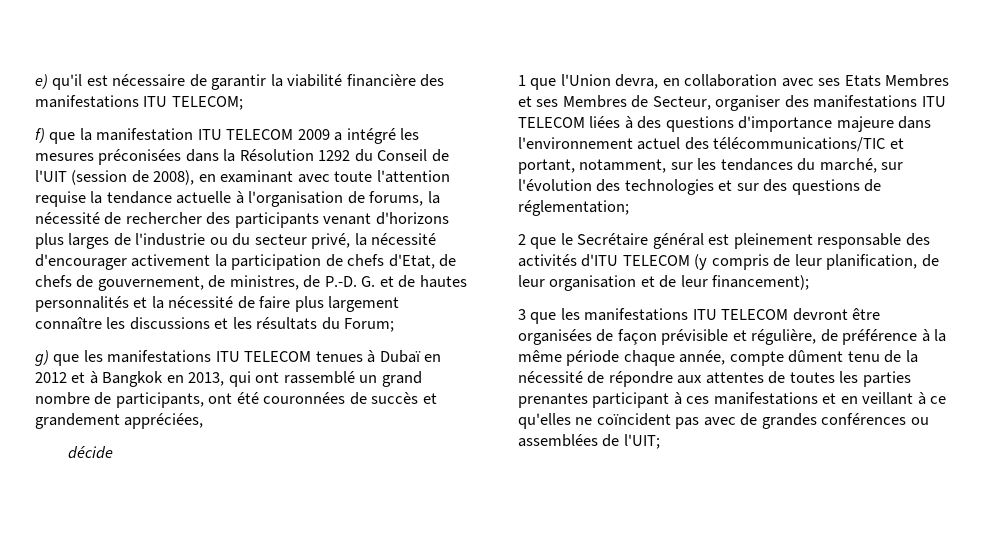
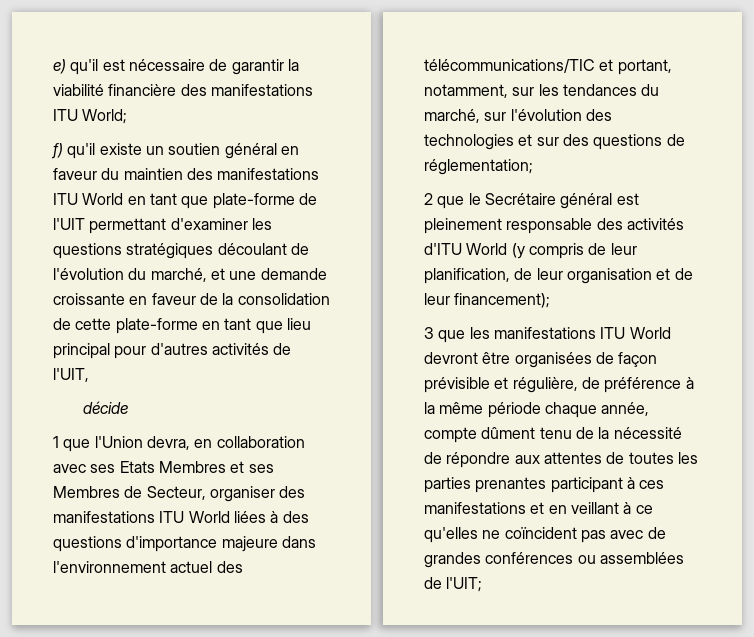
- e) qu'il est nécessaire de garantir la viabilité financière des manifestations ITU TELECOM;
+ e) qu'il est nécessaire de garantir la viabilité financière des manifestations ITU World;
- f) que la manifestation ITU TELECOM 2009 a intégré les mesures préconisées dans la Résolution 1292 du Conseil de l'UIT (session de 2008), en examinant avec toute l'attention requise la tendance actuelle à l'organisation de forums, la nécessité de rechercher des participants venant d'horizons plus larges de l'industrie ou du secteur privé, la nécessité d'encourager activement la participation de chefs d'Etat, de chefs de gouvernement, de ministres, de P.-D. G. et de hautes personnalités et la nécessité de faire plus largement connaître les discussions et les résultats du Forum;
- g) que les manifestations ITU TELECOM tenues à Dubaï en 2012 et à Bangkok en 2013, qui ont rassemblé un grand nombre de participants, ont été couronnées de succès et grandement appréciées,
+ f) qu'il existe un soutien général en faveur du maintien des manifestations ITU World en tant que plate-forme de l'UIT permettant d'examiner les questions stratégiques découlant de l'évolution du marché, et une demande croissante en faveur de la consolidation de cette plate-forme en tant que lieu principal pour d'autres activités de l'UIT,
- 1 que l'Union devra, en collaboration avec ses Etats Membres et ses Membres de Secteur, organiser des manifestations ITU TELECOM liées à des questions d'importance majeure dans l'environnement actuel des télécommunications/TIC et portant, notamment, sur les tendances du marché, sur l'évolution des technologies et sur des questions de réglementation;
+ 1 que l'Union devra, en collaboration avec ses Etats Membres et ses Membres de Secteur, organiser des manifestations ITU World liées à des questions d'importance majeure dans l'environnement actuel des télécommunications/TIC et portant, notamment, sur les tendances du marché, sur l'évolution des technologies et sur des questions de réglementation;
- 2 que le Secrétaire général est pleinement responsable des activités d'ITU TELECOM (y compris de leur planification, de leur organisation et de leur financement);
+ 2 que le Secrétaire général est pleinement responsable des activités d'ITU World (y compris de leur planification, de leur organisation et de leur financement);
- 3 que les manifestations ITU TELECOM devront être organisées de façon prévisible et régulière, de préférence à la même période chaque année, compte dûment tenu de la nécessité de répondre aux attentes de toutes les parties prenantes participant à ces manifestations et en veillant à ce qu'elles ne coïncident pas avec de grandes conférences ou assemblées de l'UIT;
+ 3 que les manifestations ITU World devront être organisées de façon prévisible et régulière, de préférence à la même période chaque année, compte dûment tenu de la nécessité de répondre aux attentes de toutes les parties prenantes participant à ces manifestations et en veillant à ce qu'elles ne coïncident pas avec de grandes conférences ou assemblées de l'UIT;

